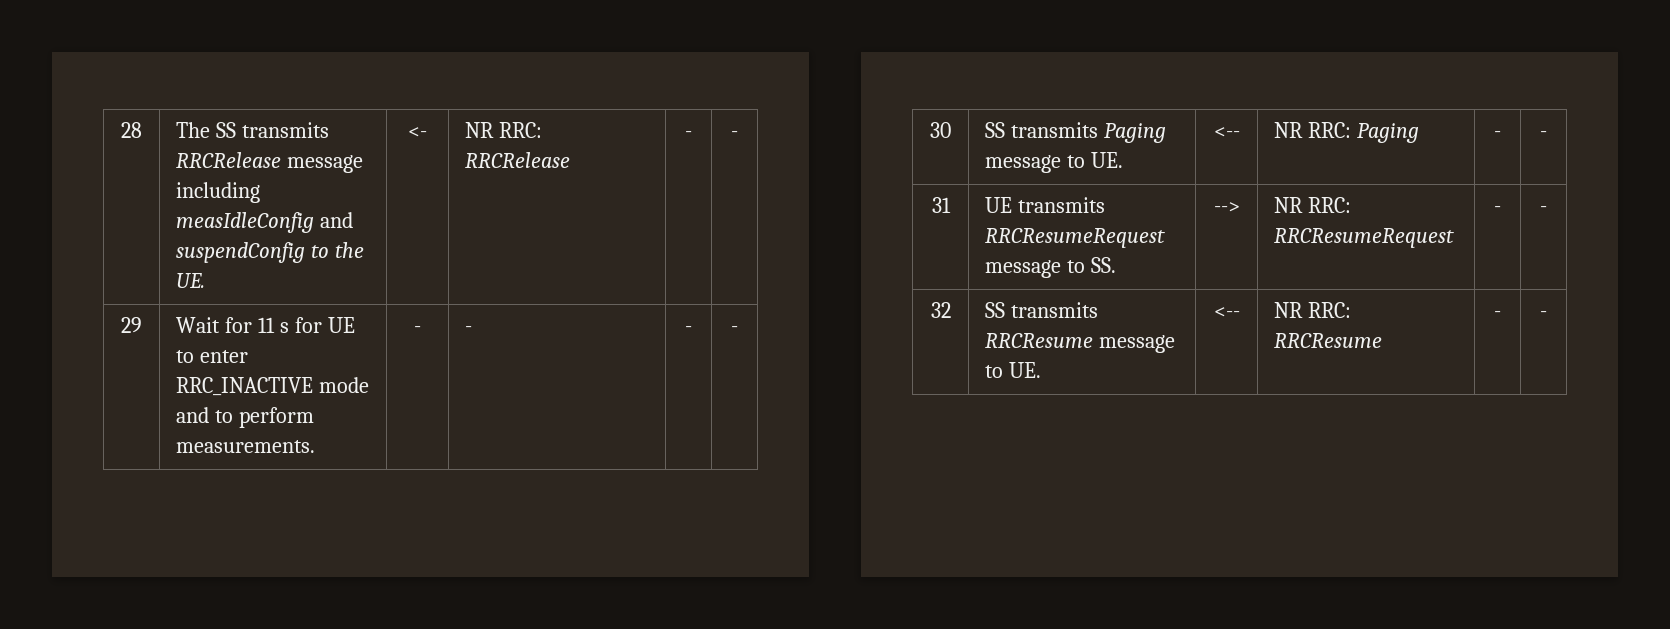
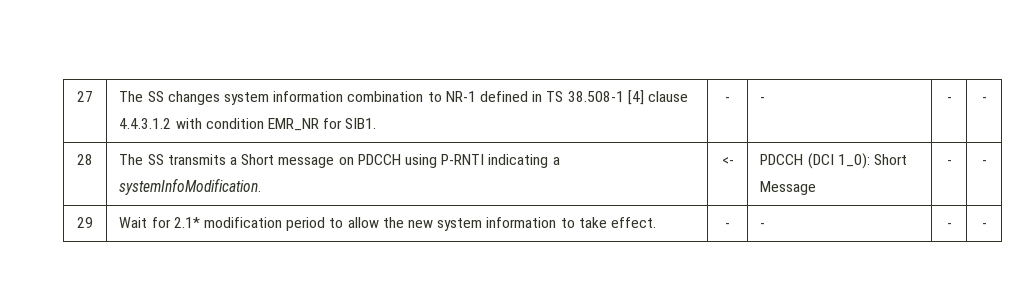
- 28 | The SS transmits RRCRelease message including measIdleConfig and suspendConfig to the UE. | <- | NR RRC: RRCRelease | - | -
+ 27 | The SS changes system information combination to NR-1 defined in TS 38.508-1 [4] clause 4.4.3.1.2 with condition EMR_NR for SIB1. | - | - | - | -
+ 28 | The SS transmits a Short message on PDCCH using P-RNTI indicating a systemInfoModification. | <- | PDCCH (DCI 1_0): Short Message | - | -
- 29 | Wait for 11 s for UE to enter RRC_INACTIVE mode and to perform measurements. | - | - | - | -
- 30 | SS transmits Paging message to UE. | <-- | NR RRC: Paging | - | -
- 31 | UE transmits RRCResumeRequest message to SS. | --> | NR RRC: RRCResumeRequest | - | -
- 32 | SS transmits RRCResume message to UE. | <-- | NR RRC: RRCResume | - | -
+ 29 | Wait for 2.1* modification period to allow the new system information to take effect. | - | - | - | -

